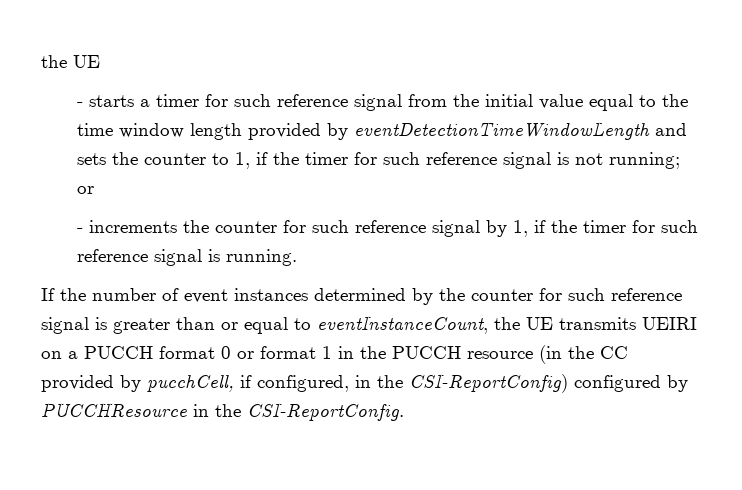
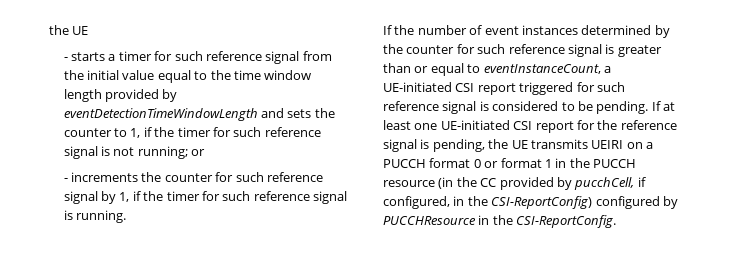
- If the number of event instances determined by the counter for such reference signal is greater than or equal to eventInstanceCount, the UE transmits UEIRI on a PUCCH format 0 or format 1 in the PUCCH resource (in the CC provided by pucchCell, if configured, in the CSI-ReportConfig) configured by PUCCHResource in the CSI-ReportConfig.
+ If the number of event instances determined by the counter for such reference signal is greater than or equal to eventInstanceCount, a UE-initiated CSI report triggered for such reference signal is considered to be pending. If at least one UE-initiated CSI report for the reference signal is pending, the UE transmits UEIRI on a PUCCH format 0 or format 1 in the PUCCH resource (in the CC provided by pucchCell, if configured, in the CSI-ReportConfig) configured by PUCCHResource in the CSI-ReportConfig.

